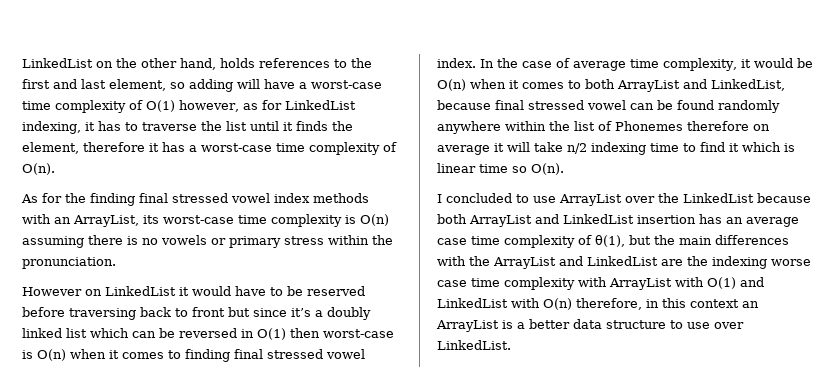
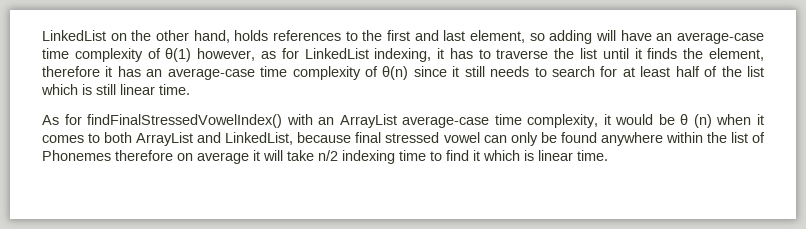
- LinkedList on the other hand, holds references to the first and last element, so adding will have a worst-case time complexity of O(1) however, as for LinkedList indexing, it has to traverse the list until it finds the element, therefore it has a worst-case time complexity of O(n).
- As for the finding final stressed vowel index methods with an ArrayList, its worst-case time complexity is O(n) assuming there is no vowels or primary stress within the pronunciation.
- However on LinkedList it would have to be reserved before traversing back to front but since it’s a doubly linked list which can be reversed in O(1) then worst-case is O(n) when it comes to finding final stressed vowel index. In the case of average time complexity, it would be O(n) when it comes to both ArrayList and LinkedList, because final stressed vowel can be found randomly anywhere within the list of Phonemes therefore on average it will take n/2 indexing time to find it which is linear time so O(n).
- I concluded to use ArrayList over the LinkedList because both ArrayList and LinkedList insertion has an average case time complexity of θ(1), but the main differences with the ArrayList and LinkedList are the indexing worse case time complexity with ArrayList with O(1) and LinkedList with O(n) therefore, in this context an ArrayList is a better data structure to use over LinkedList.
+ LinkedList on the other hand, holds references to the first and last element, so adding will have an average-case time complexity of θ(1) however, as for LinkedList indexing, it has to traverse the list until it finds the element, therefore it has an average-case time complexity of θ(n) since it still needs to search for at least half of the list which is still linear time.
+ As for findFinalStressedVowelIndex() with an ArrayList average-case time complexity, it would be θ (n) when it comes to both ArrayList and LinkedList, because final stressed vowel can only be found anywhere within the list of Phonemes therefore on average it will take n/2 indexing time to find it which is linear time.

